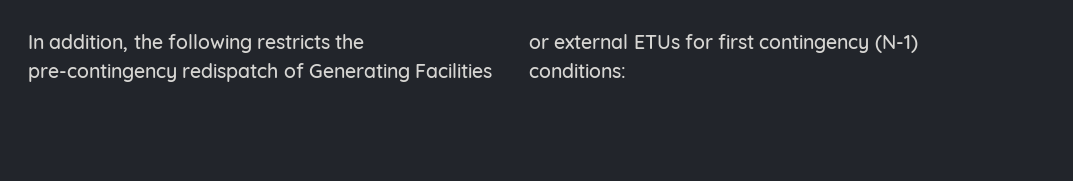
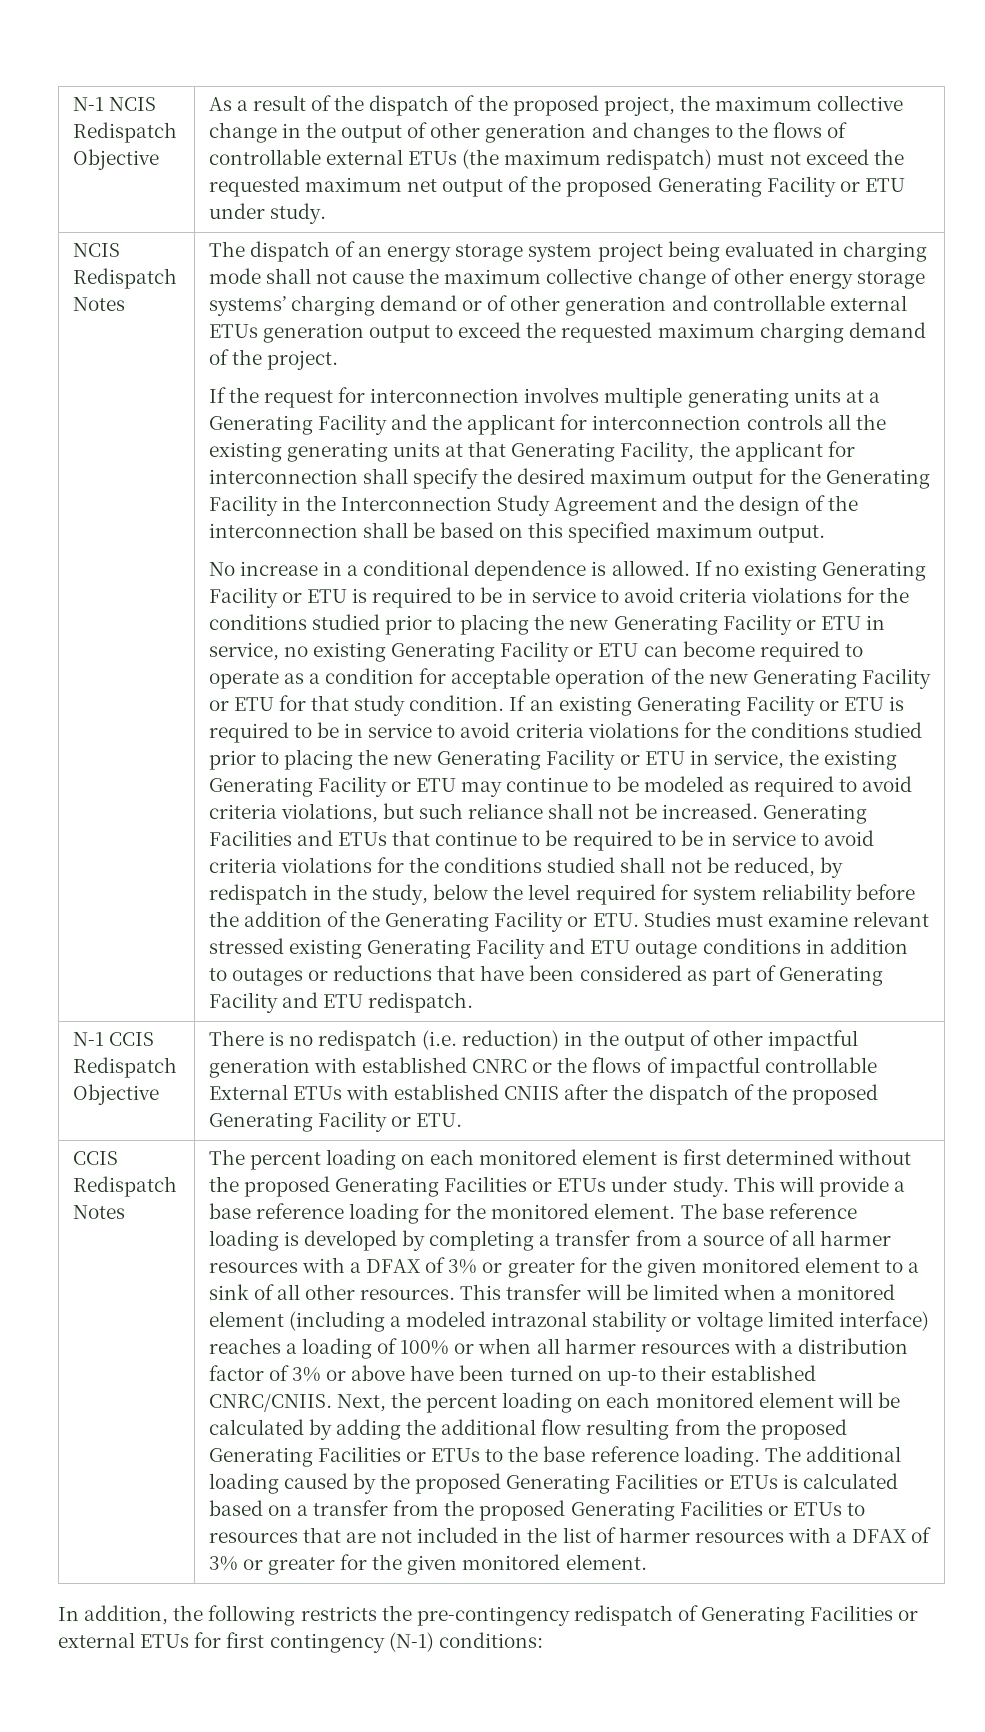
+ N-1 NCIS Redispatch Objective | As a result of the dispatch of the proposed project, the maximum collective change in the output of other generation and changes to the flows of controllable external ETUs (the maximum redispatch) must not exceed the requested maximum net output of the proposed Generating Facility or ETU under study.
+ NCIS Redispatch Notes | The dispatch of an energy storage system project being evaluated in charging mode shall not cause the maximum collective change of other energy storage systems’ charging demand or of other generation and controllable external ETUs generation output to exceed the requested maximum charging demand of the project.
+ If the request for interconnection involves multiple generating units at a Generating Facility and the applicant for interconnection controls all the existing generating units at that Generating Facility, the applicant for interconnection shall specify the desired maximum output for the Generating Facility in the Interconnection Study Agreement and the design of the interconnection shall be based on this specified maximum output.
+ No increase in a conditional dependence is allowed. If no existing Generating Facility or ETU is required to be in service to avoid criteria violations for the conditions studied prior to placing the new Generating Facility or ETU in service, no existing Generating Facility or ETU can become required to operate as a condition for acceptable operation of the new Generating Facility or ETU for that study condition. If an existing Generating Facility or ETU is required to be in service to avoid criteria violations for the conditions studied prior to placing the new Generating Facility or ETU in service, the existing Generating Facility or ETU may continue to be modeled as required to avoid criteria violations, but such reliance shall not be increased. Generating Facilities and ETUs that continue to be required to be in service to avoid criteria violations for the conditions studied shall not be reduced, by redispatch in the study, below the level required for system reliability before the addition of the Generating Facility or ETU. Studies must examine relevant stressed existing Generating Facility and ETU outage conditions in addition to outages or reductions that have been considered as part of Generating Facility and ETU redispatch.
+ N-1 CCIS Redispatch Objective | There is no redispatch (i.e. reduction) in the output of other impactful generation with established CNRC or the flows of impactful controllable External ETUs with established CNIIS after the dispatch of the proposed Generating Facility or ETU.
+ CCIS Redispatch Notes | The percent loading on each monitored element is first determined without the proposed Generating Facilities or ETUs under study. This will provide a base reference loading for the monitored element. The base reference loading is developed by completing a transfer from a source of all harmer resources with a DFAX of 3% or greater for the given monitored element to a sink of all other resources. This transfer will be limited when a monitored element (including a modeled intrazonal stability or voltage limited interface) reaches a loading of 100% or when all harmer resources with a distribution factor of 3% or above have been turned on up-to their established CNRC/CNIIS. Next, the percent loading on each monitored element will be calculated by adding the additional flow resulting from the proposed Generating Facilities or ETUs to the base reference loading. The additional loading caused by the proposed Generating Facilities or ETUs is calculated based on a transfer from the proposed Generating Facilities or ETUs to resources that are not included in the list of harmer resources with a DFAX of 3% or greater for the given monitored element.

